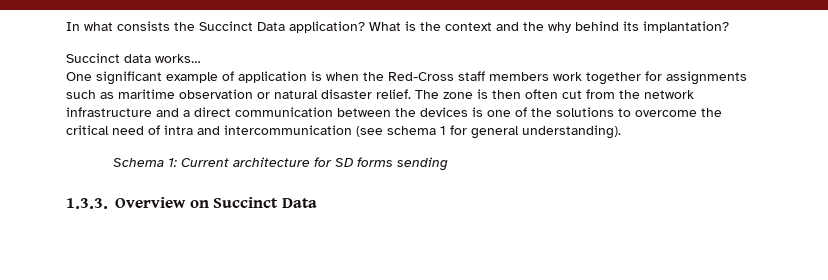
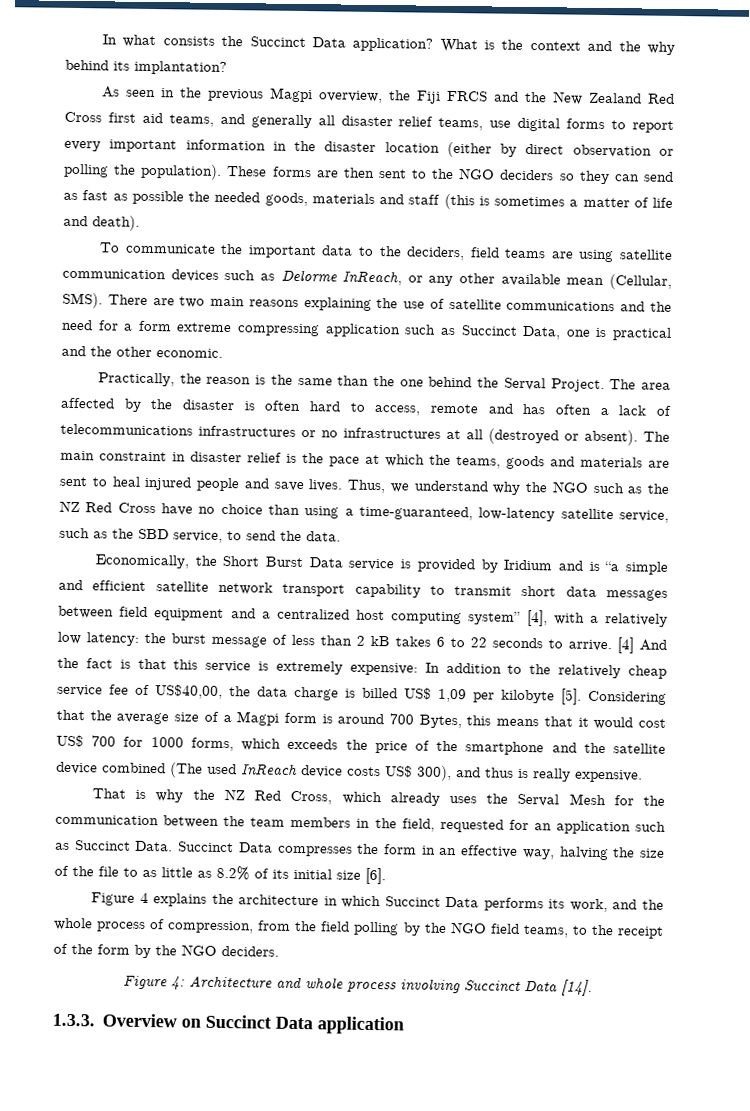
- Succinct data works…
- One significant example of application is when the Red-Cross staff members work together for assignments such as maritime observation or natural disaster relief. The zone is then often cut from the network infrastructure and a direct communication between the devices is one of the solutions to overcome the critical need of intra and intercommunication (see schema 1 for general understanding).
- Schema 1: Current architecture for SD forms sending
+ As seen in the previous Magpi overview, the Fiji FRCS and the New Zealand Red Cross first aid teams, and generally all disaster relief teams, use digital forms to report every important information in the disaster location (either by direct observation or polling the population). These forms are then sent to the NGO deciders so they can send as fast as possible the needed goods, materials and staff (this is sometimes a matter of life and death).
+ To communicate the important data to the deciders, field teams are using satellite communication devices such as Delorme InReach, or any other available mean (Cellular, SMS). There are two main reasons explaining the use of satellite communications and the need for a form extreme compressing application such as Succinct Data, one is practical and the other economic.
+ Practically, the reason is the same than the one behind the Serval Project. The area affected by the disaster is often hard to access, remote and has often a lack of telecommunications infrastructures or no infrastructures at all (destroyed or absent). The main constraint in disaster relief is the pace at which the teams, goods and materials are sent to heal injured people and save lives. Thus, we understand why the NGO such as the NZ Red Cross have no choice than using a time-guaranteed, low-latency satellite service, such as the SBD service, to send the data.
+ Economically, the Short Burst Data service is provided by Iridium and is “a simple and efficient satellite network transport capability to transmit short data messages between field equipment and a centralized host computing system” [4], with a relatively low latency: the burst message of less than 2 kB takes 6 to 22 seconds to arrive. [4] And the fact is that this service is extremely expensive: In addition to the relatively cheap service fee of US$40,00, the data charge is billed US$ 1,09 per kilobyte [5]. Considering that the average size of a Magpi form is around 700 Bytes, this means that it would cost US$ 700 for 1000 forms, which exceeds the price of the smartphone and the satellite device combined (The used InReach device costs US$ 300), and thus is really expensive.
+ That is why the NZ Red Cross, which already uses the Serval Mesh for the communication between the team members in the field, requested for an application such as Succinct Data. Succinct Data compresses the form in an effective way, halving the size of the file to as little as 8.2% of its initial size [6].
+ Figure 4 explains the architecture in which Succinct Data performs its work, and the whole process of compression, from the field polling by the NGO field teams, to the receipt of the form by the NGO deciders.
+ Figure 4: Architecture and whole process involving Succinct Data [14].
- 1.3.3. Overview on Succinct Data
+ 1.3.3. Overview on Succinct Data application

